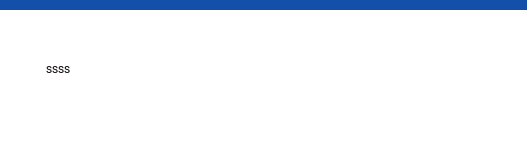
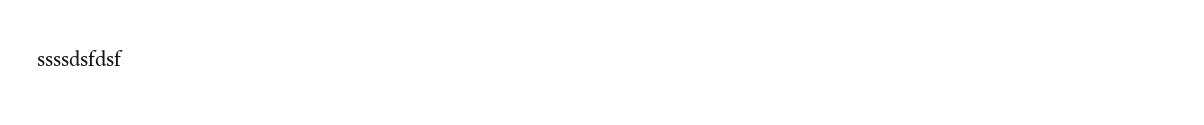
- ssss
+ ssssdsfdsf

